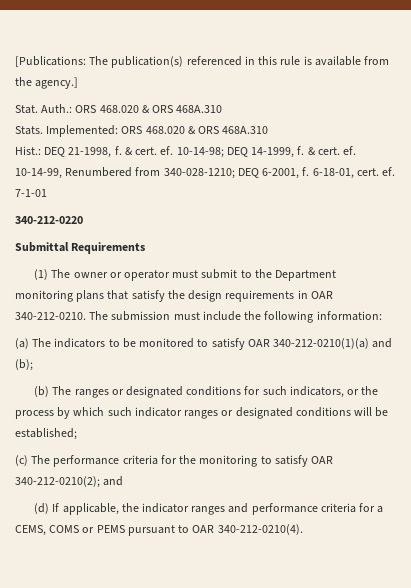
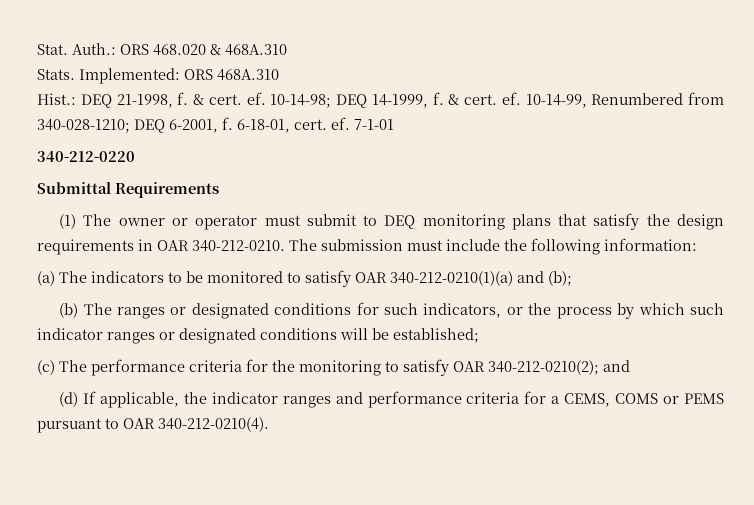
- [Publications: The publication(s) referenced in this rule is available from the agency.]
- Auth.: ORS 468.020 & ORS 468A.310
+ Auth.: ORS 468.020 & 468A.310
- Implemented: ORS 468.020 & ORS 468A.310
+ Implemented: ORS 468A.310
- (1) The owner or operator must submit to the Department monitoring plans that satisfy the design requirements in OAR 340-212-0210.
+ (1) The owner or operator must submit to DEQ monitoring plans that satisfy the design requirements in OAR 340-212-0210.

